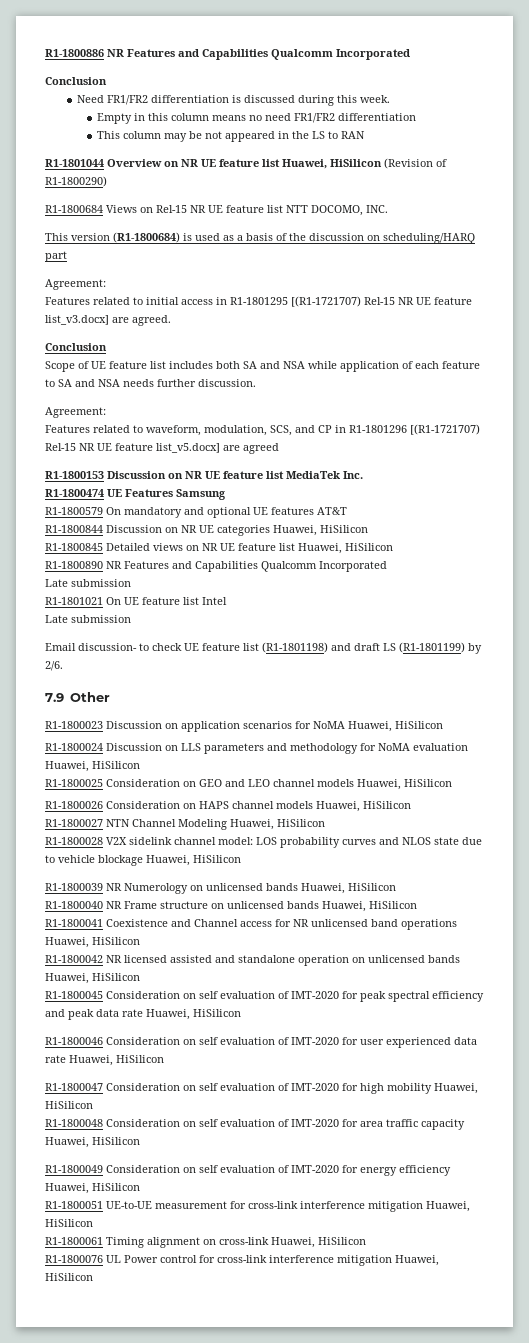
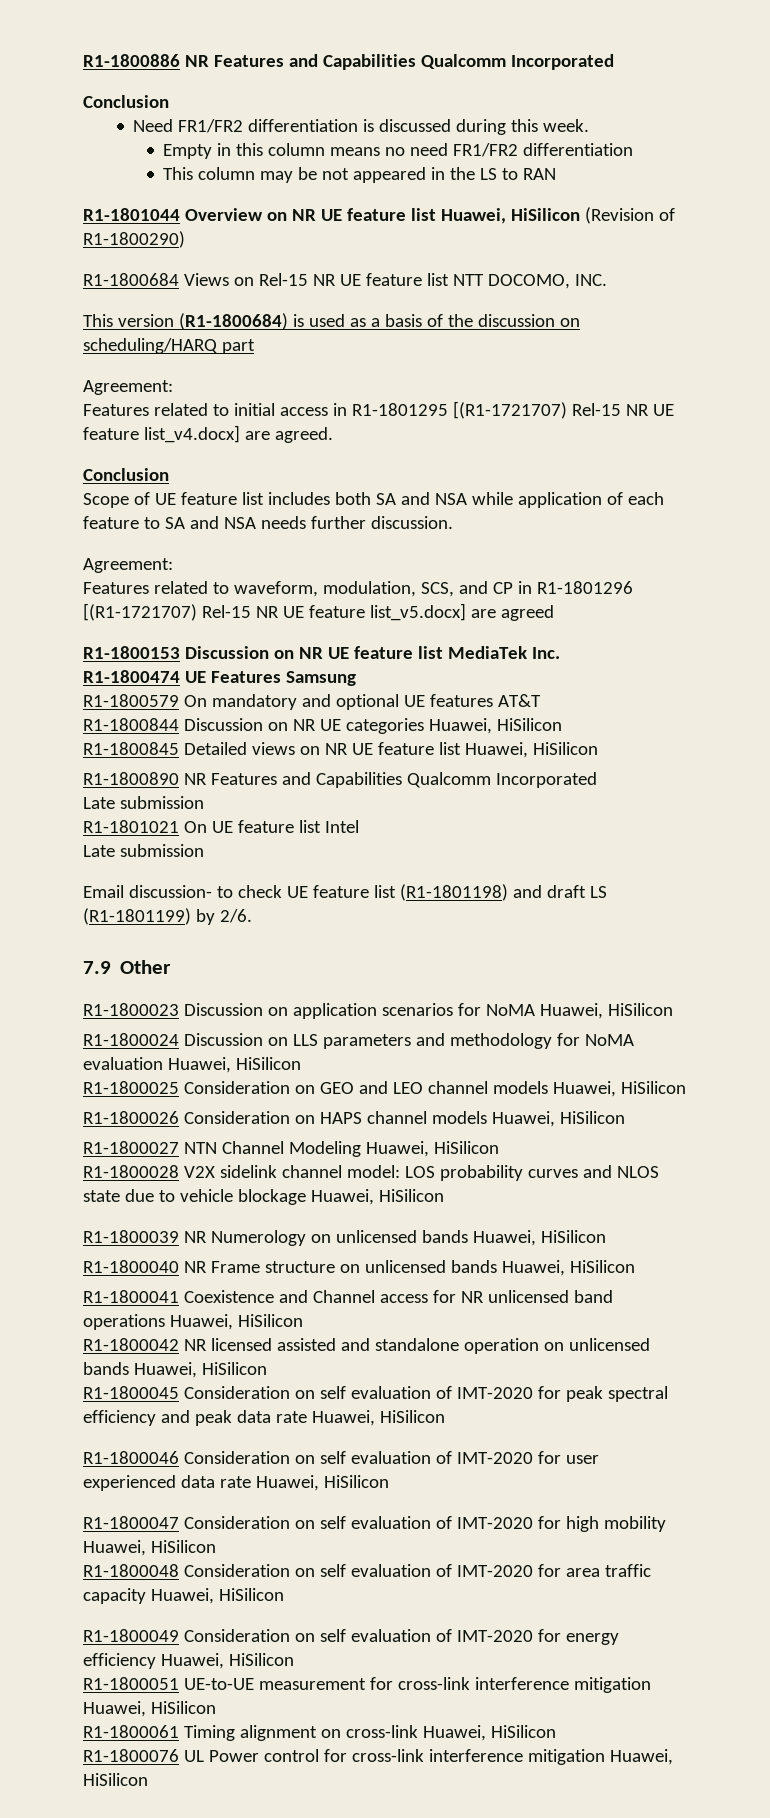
- Features related to initial access in R1-1801295 [(R1-1721707) Rel-15 NR UE feature list_v3.docx] are agreed.
+ Features related to initial access in R1-1801295 [(R1-1721707) Rel-15 NR UE feature list_v4.docx] are agreed.

